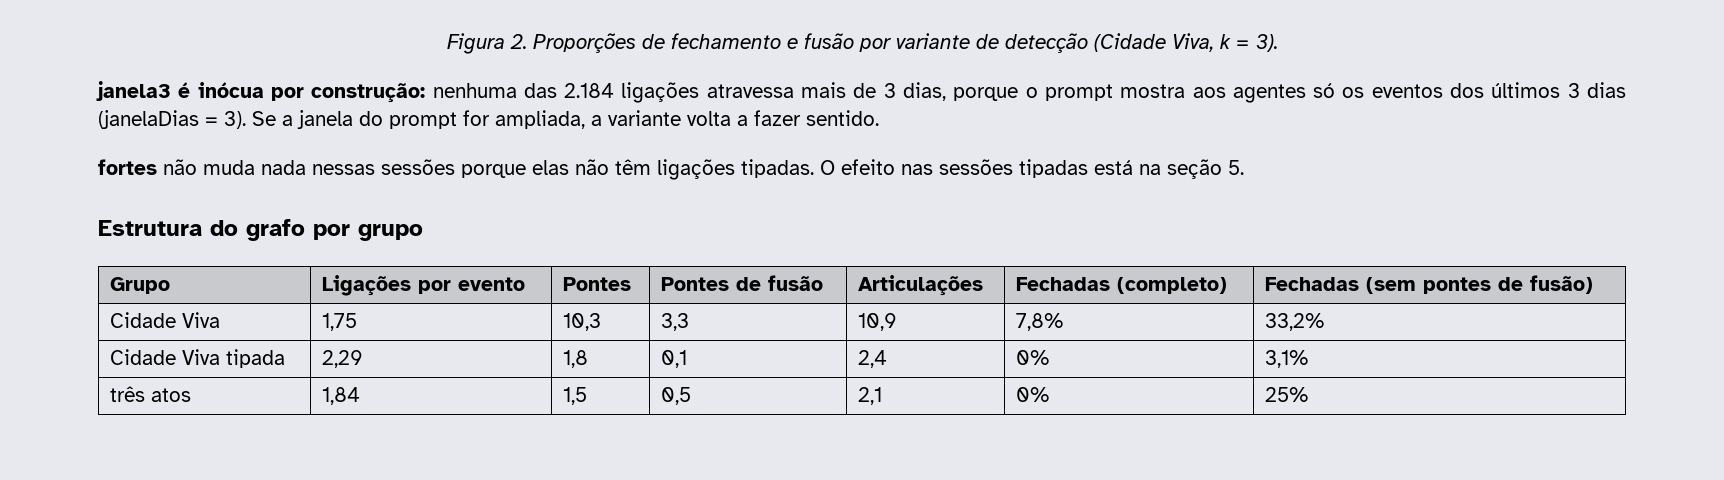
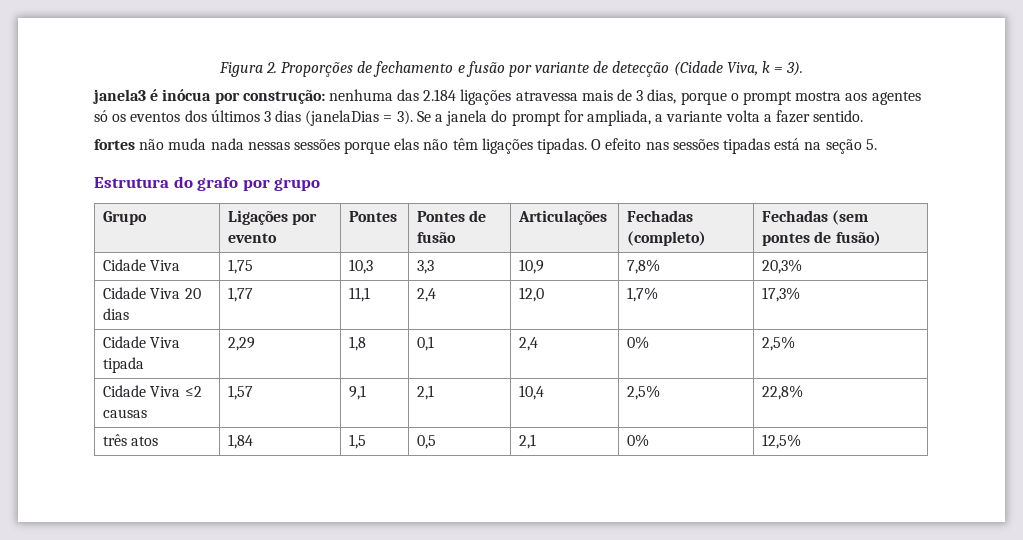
- Cidade Viva | 1,75 | 10,3 | 3,3 | 10,9 | 7,8% | 33,2%
+ Cidade Viva | 1,75 | 10,3 | 3,3 | 10,9 | 7,8% | 20,3%
+ Cidade Viva 20 dias | 1,77 | 11,1 | 2,4 | 12,0 | 1,7% | 17,3%
- Cidade Viva tipada | 2,29 | 1,8 | 0,1 | 2,4 | 0% | 3,1%
+ Cidade Viva tipada | 2,29 | 1,8 | 0,1 | 2,4 | 0% | 2,5%
+ Cidade Viva ≤2 causas | 1,57 | 9,1 | 2,1 | 10,4 | 2,5% | 22,8%
- três atos | 1,84 | 1,5 | 0,5 | 2,1 | 0% | 25%
+ três atos | 1,84 | 1,5 | 0,5 | 2,1 | 0% | 12,5%

